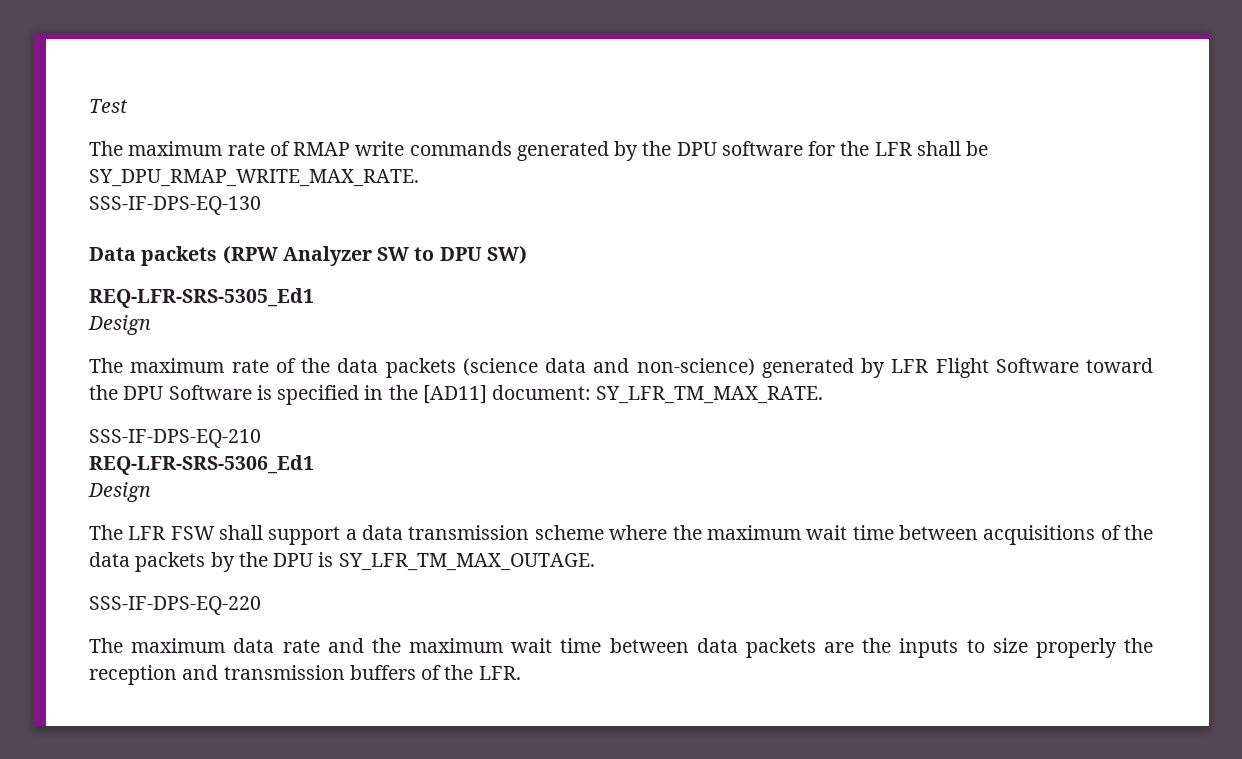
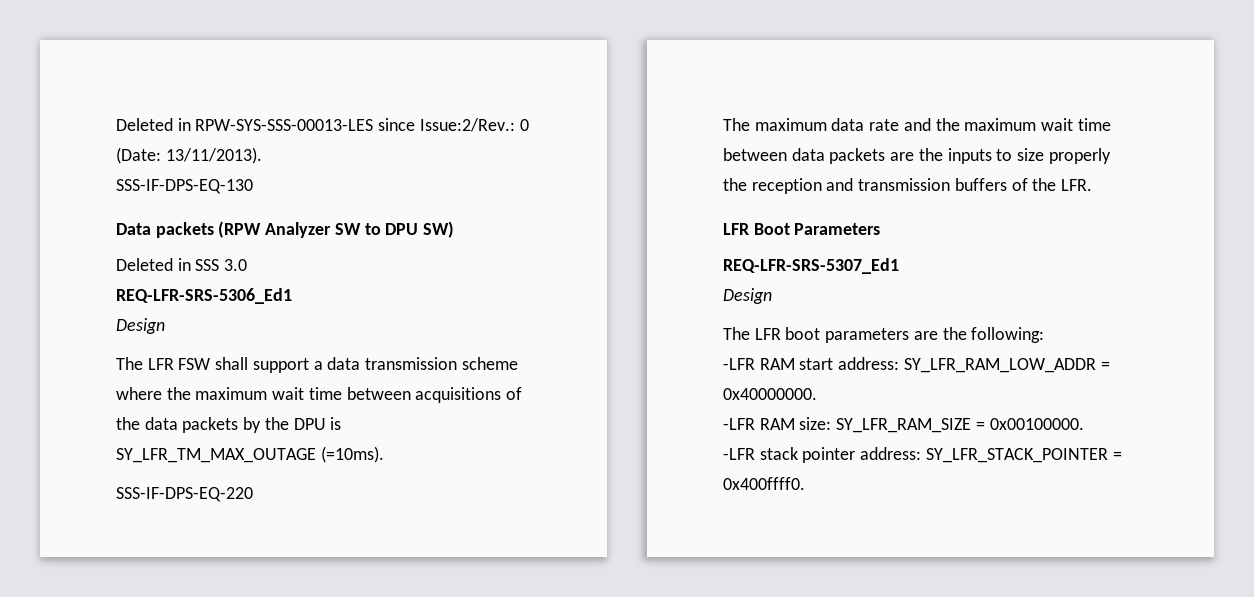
- Test
- The maximum rate of RMAP write commands generated by the DPU software for the LFR shall be SY_DPU_RMAP_WRITE_MAX_RATE.
+ Deleted in RPW-SYS-SSS-00013-LES since Issue:2/Rev.: 0 (Date: 13/11/2013).
- REQ-LFR-SRS-5305_Ed1
- Design
- The maximum rate of the data packets (science data and non-science) generated by LFR Flight Software toward the DPU Software is specified in the [AD11] document: SY_LFR_TM_MAX_RATE.
- SSS-IF-DPS-EQ-210
+ Deleted in SSS 3.0
- The LFR FSW shall support a data transmission scheme where the maximum wait time between acquisitions of the data packets by the DPU is SY_LFR_TM_MAX_OUTAGE.
+ The LFR FSW shall support a data transmission scheme where the maximum wait time between acquisitions of the data packets by the DPU is SY_LFR_TM_MAX_OUTAGE (=10ms).
+ LFR Boot Parameters
+ REQ-LFR-SRS-5307_Ed1
+ Design
+ The LFR boot parameters are the following:
+ -LFR RAM start address: SY_LFR_RAM_LOW_ADDR = 0x40000000.
+ -LFR RAM size: SY_LFR_RAM_SIZE = 0x00100000.
+ -LFR stack pointer address: SY_LFR_STACK_POINTER = 0x400ffff0.

